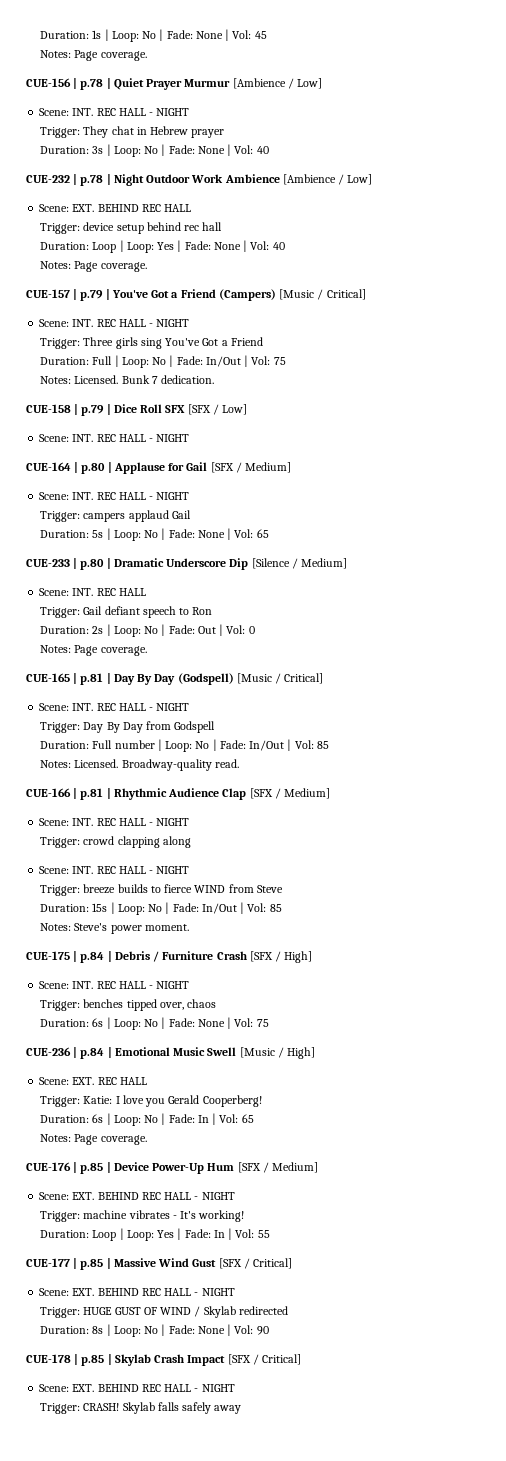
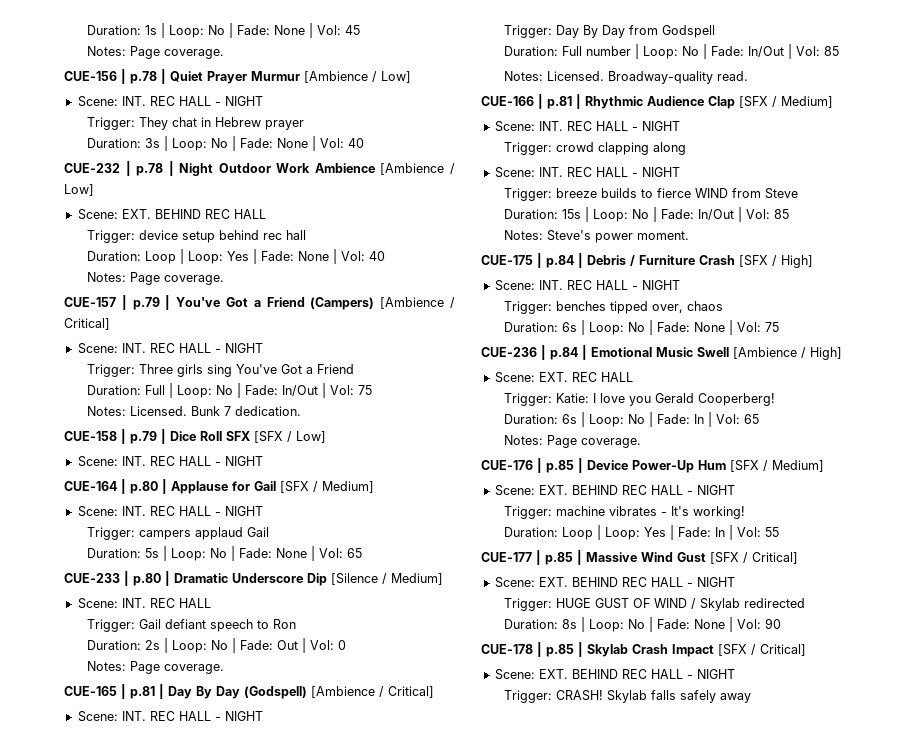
- CUE-157 | p.79 | You've Got a Friend (Campers) [Music / Critical]
+ CUE-157 | p.79 | You've Got a Friend (Campers) [Ambience / Critical]
- CUE-165 | p.81 | Day By Day (Godspell) [Music / Critical]
+ CUE-165 | p.81 | Day By Day (Godspell) [Ambience / Critical]
- CUE-236 | p.84 | Emotional Music Swell [Music / High]
+ CUE-236 | p.84 | Emotional Music Swell [Ambience / High]

